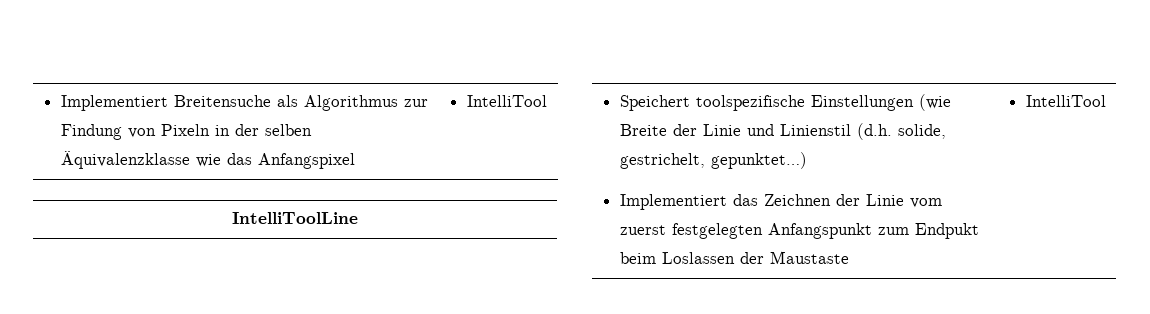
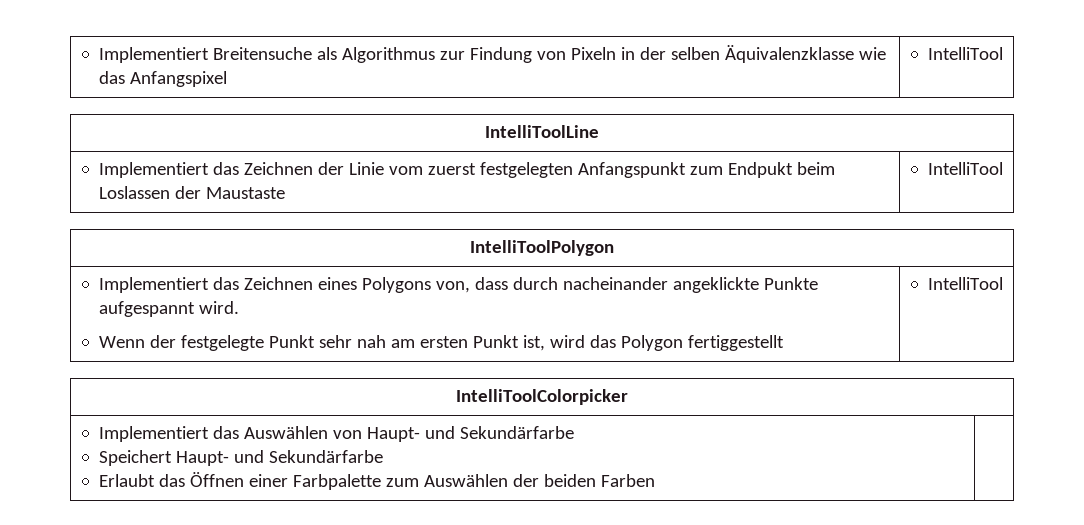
- Speichert toolspezifische Einstellungen (wie Breite der Linie und Linienstil (d.h. solide, gestrichelt, gepunktet…)
+ IntelliToolPolygon
+ Implementiert das Zeichnen eines Polygons von, dass durch nacheinander angeklickte Punkte aufgespannt wird.
+ Wenn der festgelegte Punkt sehr nah am ersten Punkt ist, wird das Polygon fertiggestellt | IntelliTool
+ IntelliToolColorpicker
+ Implementiert das Auswählen von Haupt- und Sekundärfarbe
+ Speichert Haupt- und Sekundärfarbe
+ Erlaubt das Öffnen einer Farbpalette zum Auswählen der beiden Farben |

